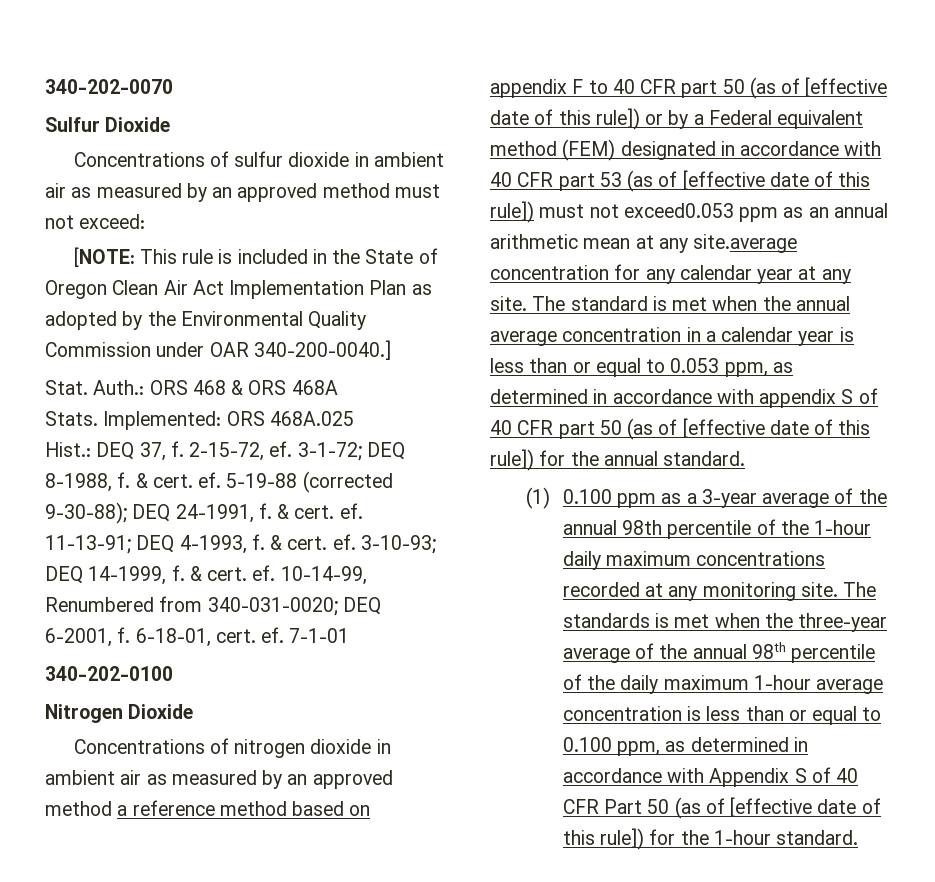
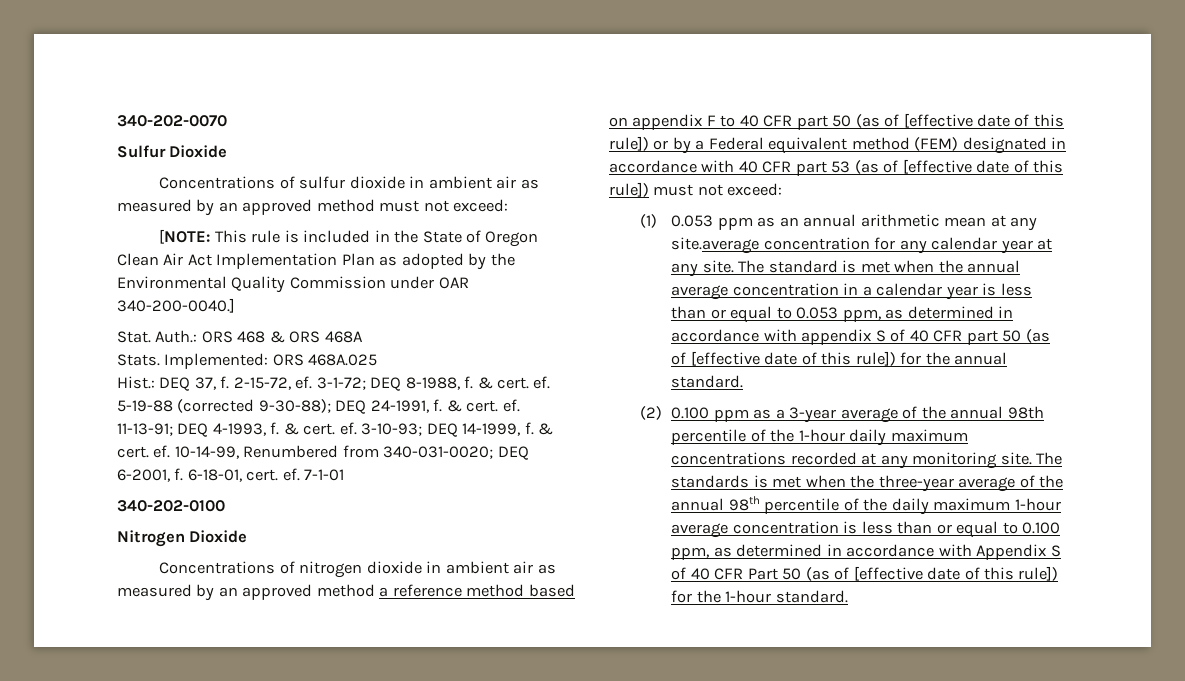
- Concentrations of nitrogen dioxide in ambient air as measured by an approved method a reference method based on appendix F to 40 CFR part 50 (as of [effective date of this rule]) or by a Federal equivalent method (FEM) designated in accordance with 40 CFR part 53 (as of [effective date of this rule]) must not exceed0.053 ppm as an annual arithmetic mean at any site.average concentration for any calendar year at any site.
+ Concentrations of nitrogen dioxide in ambient air as measured by an approved method a reference method based on appendix F to 40 CFR part 50 (as of [effective date of this rule]) or by a Federal equivalent method (FEM) designated in accordance with 40 CFR part 53 (as of [effective date of this rule]) must not exceed:
+ (1) 0.053 ppm as an annual arithmetic mean at any site.average concentration for any calendar year at any site.
- (1) 0.100 ppm as a 3-year average of the annual 98th percentile of the 1-hour daily maximum concentrations recorded at any monitoring site.
+ (2) 0.100 ppm as a 3-year average of the annual 98th percentile of the 1-hour daily maximum concentrations recorded at any monitoring site.

